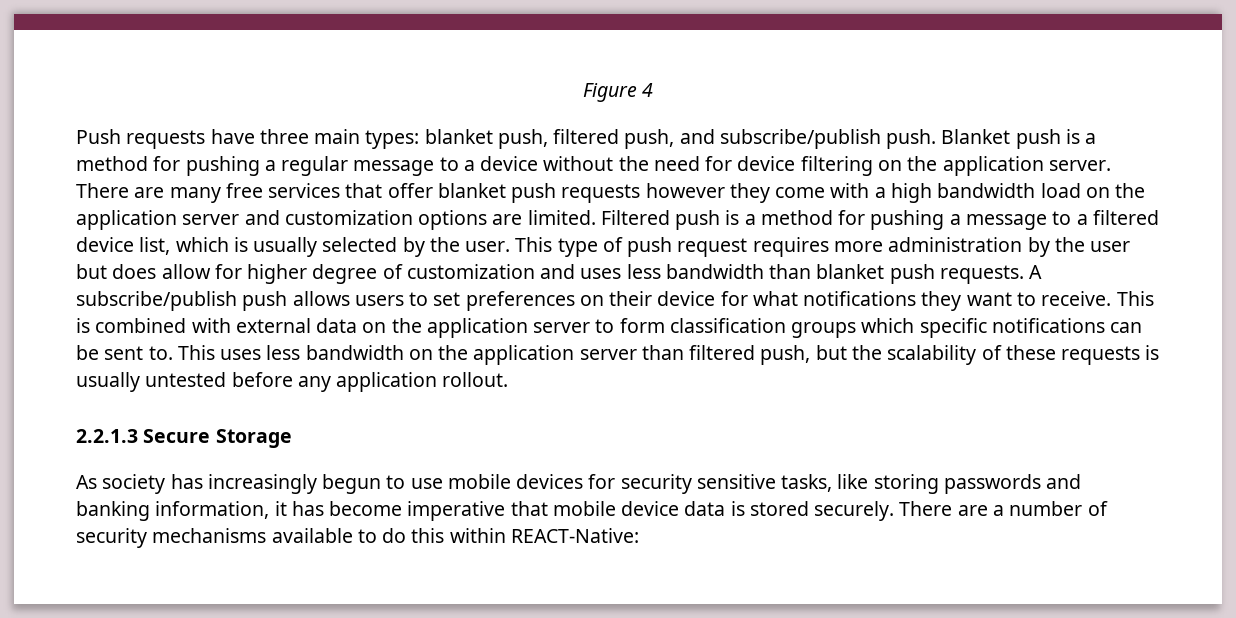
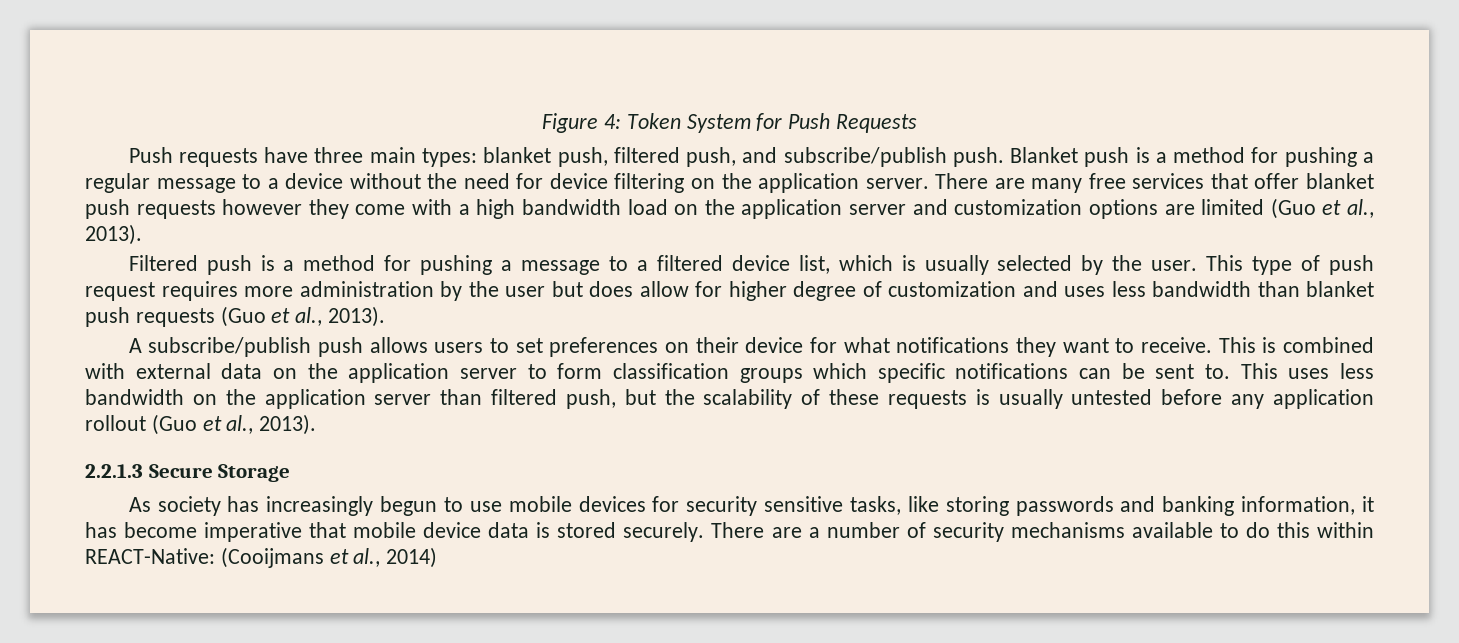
- Figure 4
+ Figure 4: Token System for Push Requests
- There are many free services that offer blanket push requests however they come with a high bandwidth load on the application server and customization options are limited. Filtered push is a method for pushing a message to a filtered device list, which is usually selected by the user.
+ There are many free services that offer blanket push requests however they come with a high bandwidth load on the application server and customization options are limited (Guo et al., 2013).
+ Filtered push is a method for pushing a message to a filtered device list, which is usually selected by the user.
- This type of push request requires more administration by the user but does allow for higher degree of customization and uses less bandwidth than blanket push requests. A subscribe/publish push allows users to set preferences on their device for what notifications they want to receive.
+ This type of push request requires more administration by the user but does allow for higher degree of customization and uses less bandwidth than blanket push requests (Guo et al., 2013).
+ A subscribe/publish push allows users to set preferences on their device for what notifications they want to receive.
- This uses less bandwidth on the application server than filtered push, but the scalability of these requests is usually untested before any application rollout.
+ This uses less bandwidth on the application server than filtered push, but the scalability of these requests is usually untested before any application rollout (Guo et al., 2013).
- There are a number of security mechanisms available to do this within REACT-Native:
+ There are a number of security mechanisms available to do this within REACT-Native: (Cooijmans et al., 2014)

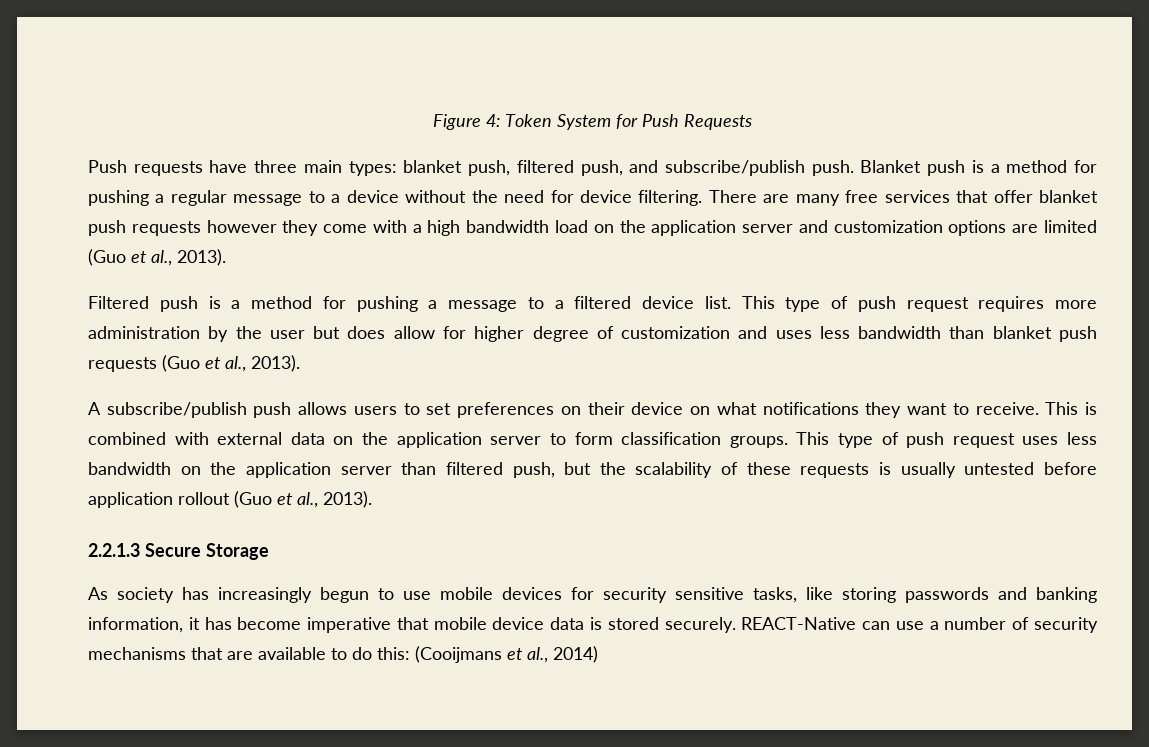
- Blanket push is a method for pushing a regular message to a device without the need for device filtering on the application server.
+ Blanket push is a method for pushing a regular message to a device without the need for device filtering.
- Filtered push is a method for pushing a message to a filtered device list, which is usually selected by the user.
+ Filtered push is a method for pushing a message to a filtered device list.
- A subscribe/publish push allows users to set preferences on their device for what notifications they want to receive.
+ A subscribe/publish push allows users to set preferences on their device on what notifications they want to receive.
- This is combined with external data on the application server to form classification groups which specific notifications can be sent to. This uses less bandwidth on the application server than filtered push, but the scalability of these requests is usually untested before any application rollout (Guo et al., 2013).
+ This is combined with external data on the application server to form classification groups. This type of push request uses less bandwidth on the application server than filtered push, but the scalability of these requests is usually untested before application rollout (Guo et al., 2013).
- There are a number of security mechanisms available to do this within REACT-Native: (Cooijmans et al., 2014)
+ REACT-Native can use a number of security mechanisms that are available to do this: (Cooijmans et al., 2014)

